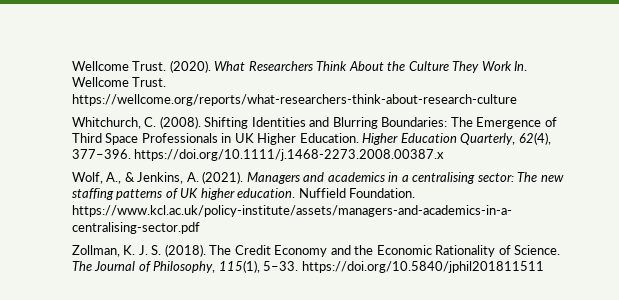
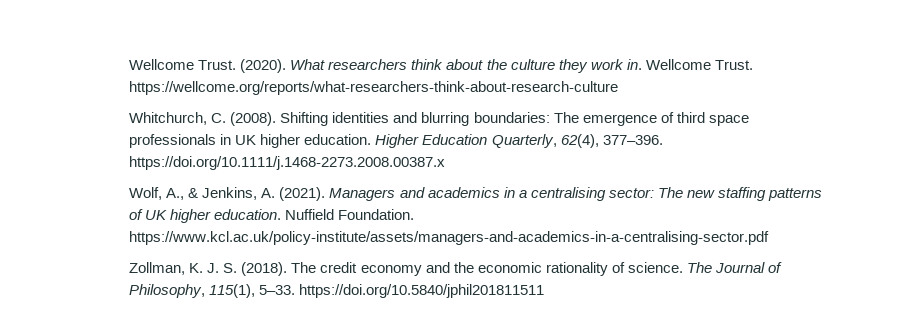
- What Researchers Think About the Culture They Work In. Wellcome Trust. https://wellcome.org/reports/what-researchers-think-about-research-culture
+ What researchers think about the culture they work in. Wellcome Trust. https://wellcome.org/reports/what-researchers-think-about-research-culture
- Shifting Identities and Blurring Boundaries: The Emergence of Third Space Professionals in UK Higher Education.
+ Shifting identities and blurring boundaries: The emergence of third space professionals in UK higher education.
- The Credit Economy and the Economic Rationality of Science.
+ The credit economy and the economic rationality of science.

